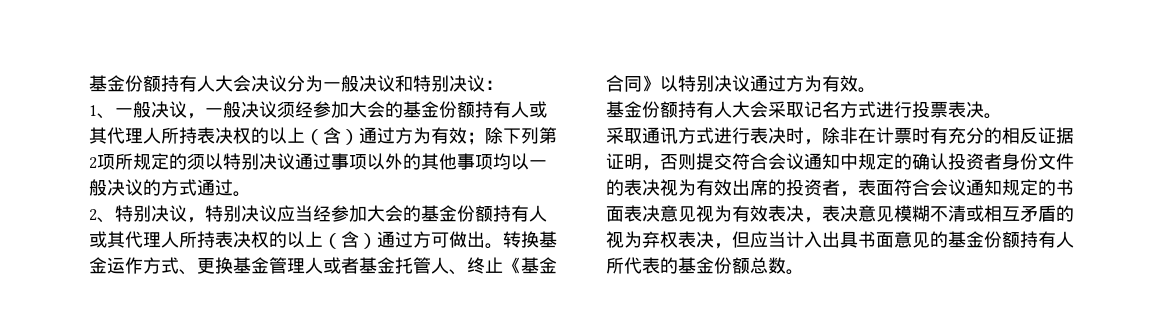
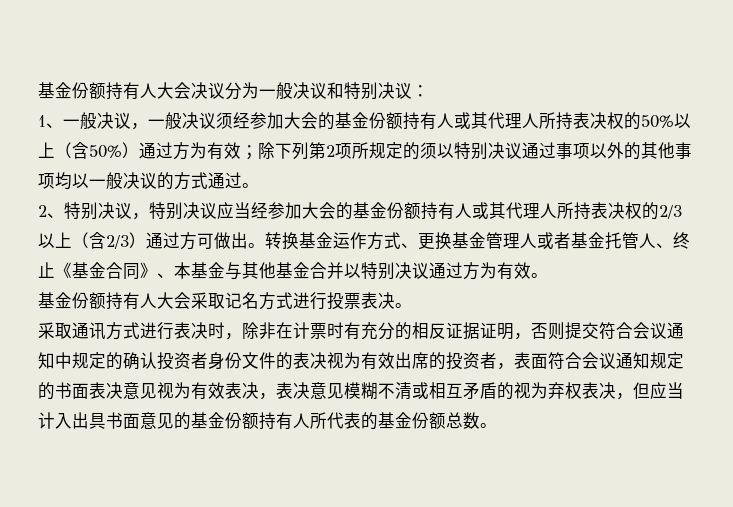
- 1、一般决议，一般决议须经参加大会的基金份额持有人或其代理人所持表决权的以上（含）通过方为有效；除下列第2项所规定的须以特别决议通过事项以外的其他事项均以一般决议的方式通过。
+ 1、一般决议，一般决议须经参加大会的基金份额持有人或其代理人所持表决权的50%以上（含50%）通过方为有效；除下列第2项所规定的须以特别决议通过事项以外的其他事项均以一般决议的方式通过。
- 2、特别决议，特别决议应当经参加大会的基金份额持有人或其代理人所持表决权的以上（含）通过方可做出。
+ 2、特别决议，特别决议应当经参加大会的基金份额持有人或其代理人所持表决权的2/3以上（含2/3）通过方可做出。
- 转换基金运作方式、更换基金管理人或者基金托管人、终止《基金合同》以特别决议通过方为有效。
+ 转换基金运作方式、更换基金管理人或者基金托管人、终止《基金合同》、本基金与其他基金合并以特别决议通过方为有效。

